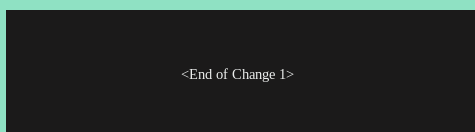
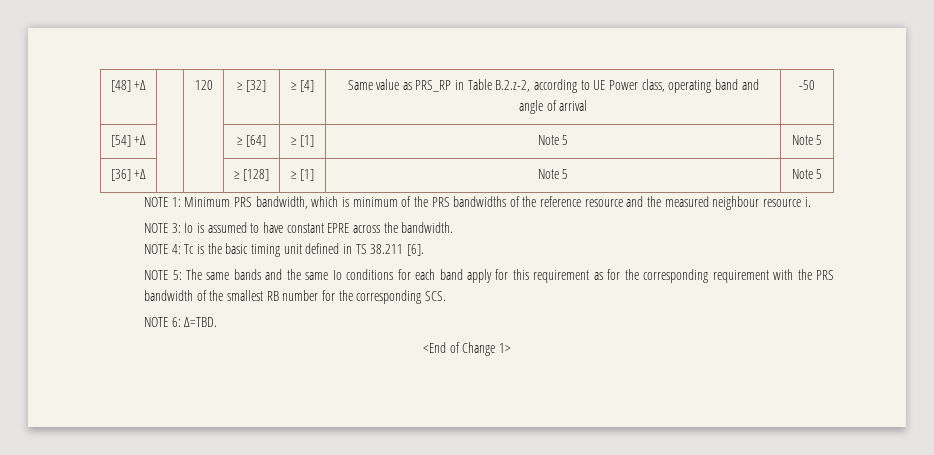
+ [48] +Δ | | 120 | ≥ [32] | ≥ [4] | Same value as PRS_RP in Table B.2.z-2, according to UE Power class, operating band and angle of arrival | -50
+ [54] +Δ | | | ≥ [64] | ≥ [1] | Note 5 | Note 5
+ [36] +Δ | | | ≥ [128] | ≥ [1] | Note 5 | Note 5
+ NOTE 1: Minimum PRS bandwidth, which is minimum of the PRS bandwidths of the reference resource and the measured neighbour resource i.
+ NOTE 3: Io is assumed to have constant EPRE across the bandwidth.
+ NOTE 4: Tc is the basic timing unit defined in TS 38.211 [6].
+ NOTE 5: The same bands and the same Io conditions for each band apply for this requirement as for the corresponding requirement with the PRS bandwidth of the smallest RB number for the corresponding SCS.
+ NOTE 6: Δ=TBD.

